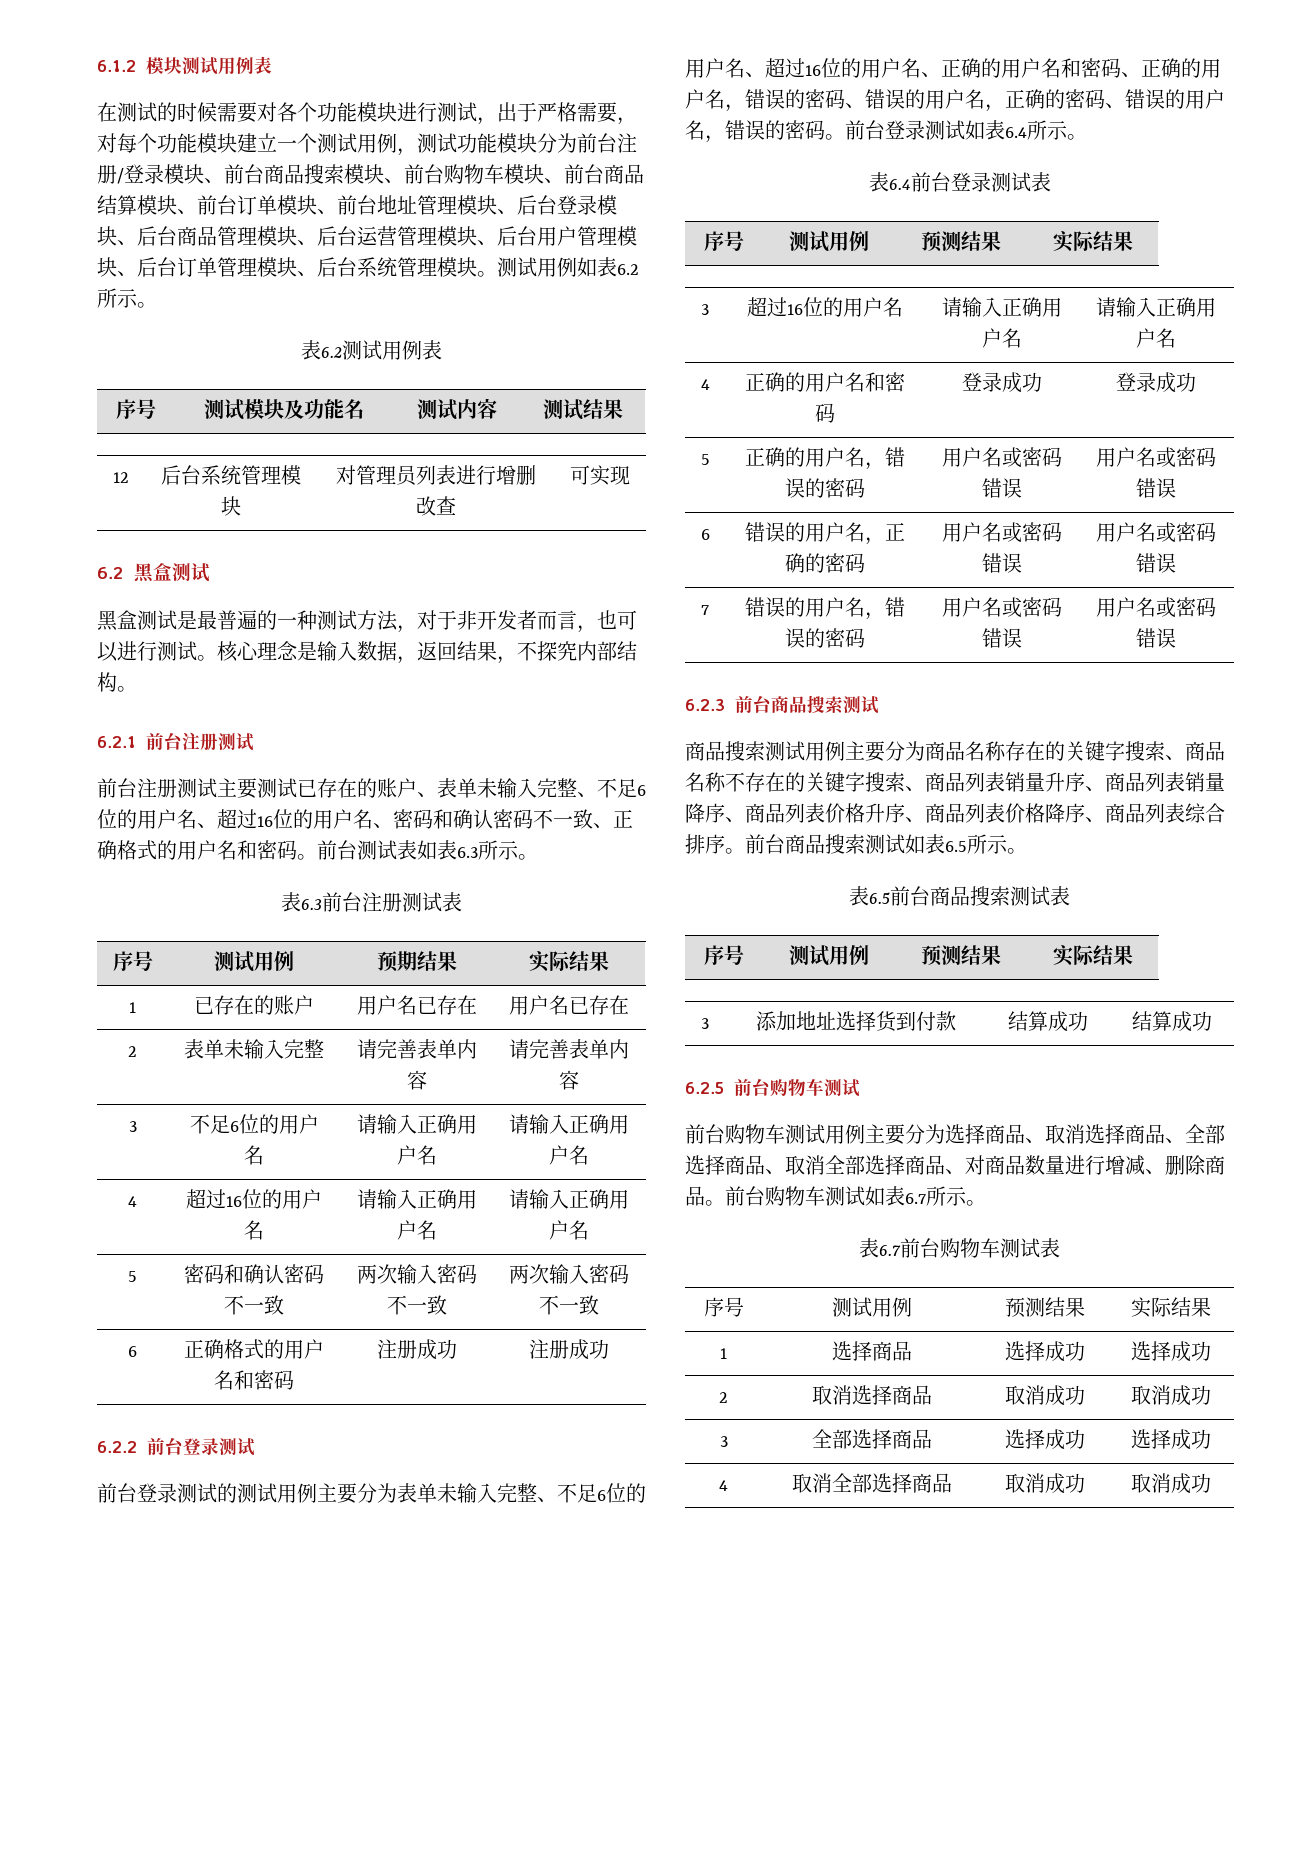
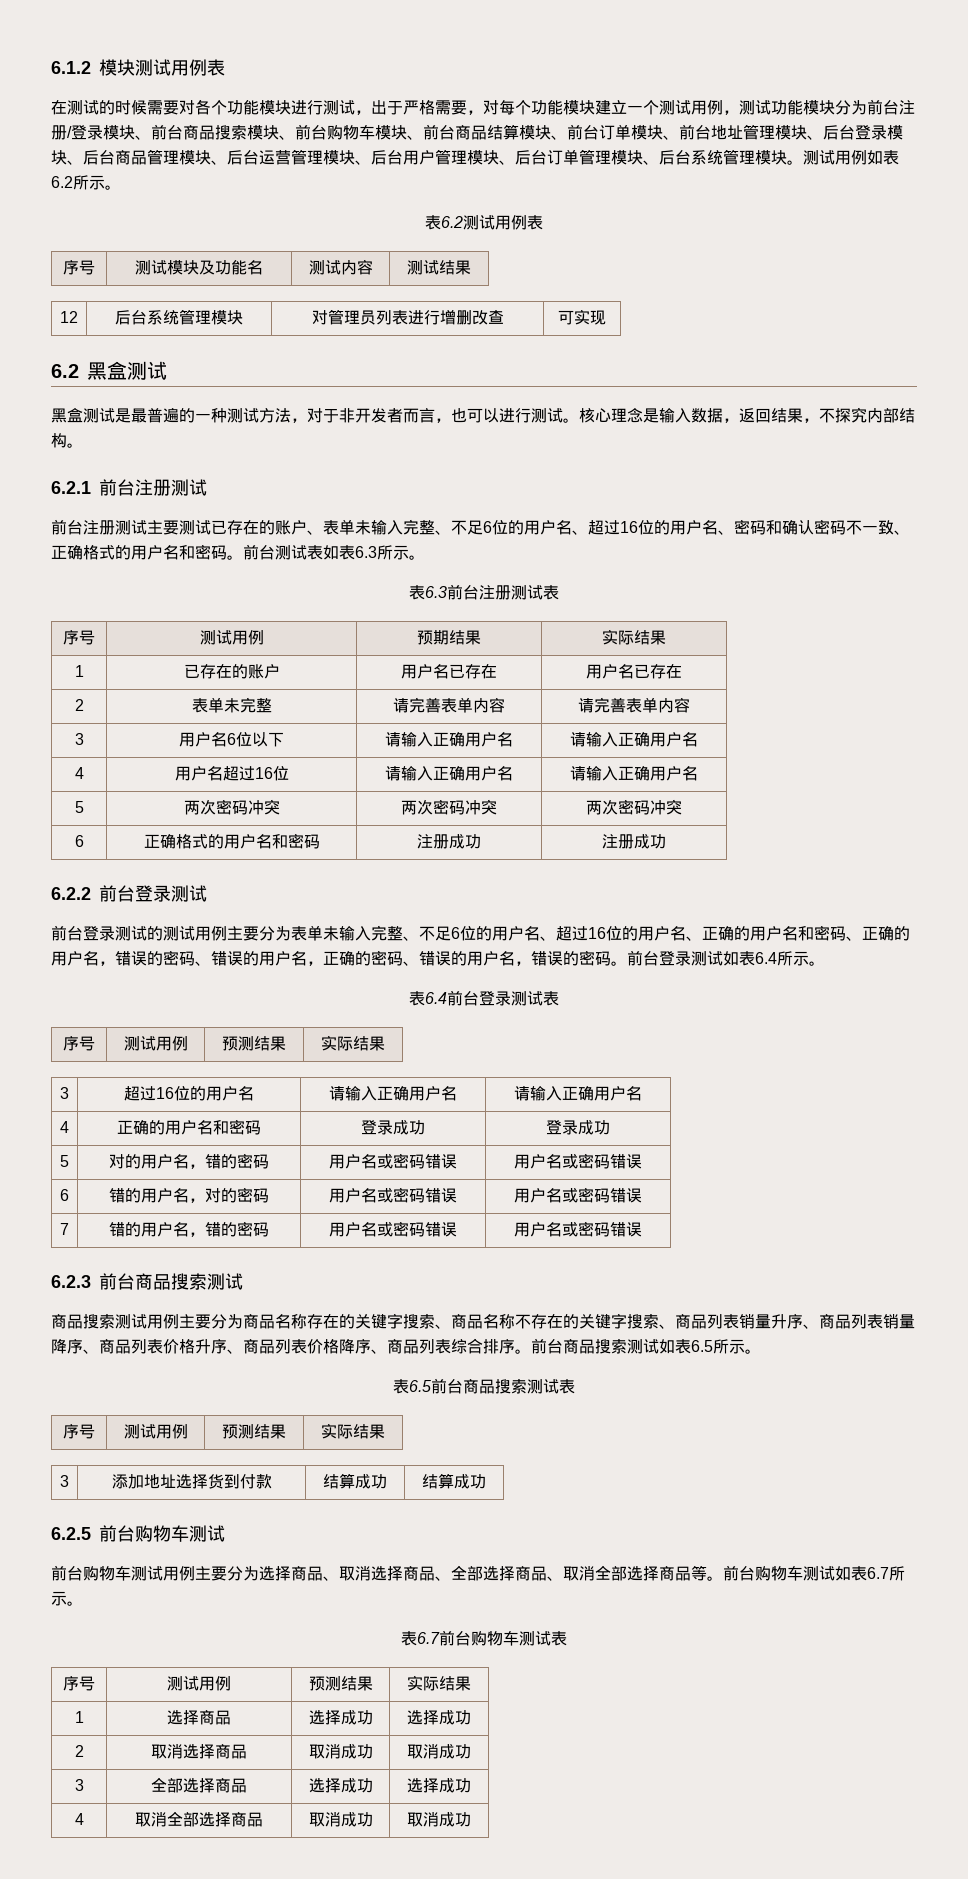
- 2 | 表单未输入完整 | 请完善表单内容 | 请完善表单内容
+ 2 | 表单未完整 | 请完善表单内容 | 请完善表单内容
- 3 | 不足6位的用户名 | 请输入正确用户名 | 请输入正确用户名
- 4 | 超过16位的用户名 | 请输入正确用户名 | 请输入正确用户名
+ 3 | 用户名6位以下 | 请输入正确用户名 | 请输入正确用户名
+ 4 | 用户名超过16位 | 请输入正确用户名 | 请输入正确用户名
- 5 | 密码和确认密码不一致 | 两次输入密码不一致 | 两次输入密码不一致
+ 5 | 两次密码冲突 | 两次密码冲突 | 两次密码冲突
- 5 | 正确的用户名，错误的密码 | 用户名或密码错误 | 用户名或密码错误
+ 5 | 对的用户名，错的密码 | 用户名或密码错误 | 用户名或密码错误
- 6 | 错误的用户名，正确的密码 | 用户名或密码错误 | 用户名或密码错误
+ 6 | 错的用户名，对的密码 | 用户名或密码错误 | 用户名或密码错误
- 7 | 错误的用户名，错误的密码 | 用户名或密码错误 | 用户名或密码错误
+ 7 | 错的用户名，错的密码 | 用户名或密码错误 | 用户名或密码错误
- 前台购物车测试用例主要分为选择商品、取消选择商品、全部选择商品、取消全部选择商品、对商品数量进行增减、删除商品。
+ 前台购物车测试用例主要分为选择商品、取消选择商品、全部选择商品、取消全部选择商品等。

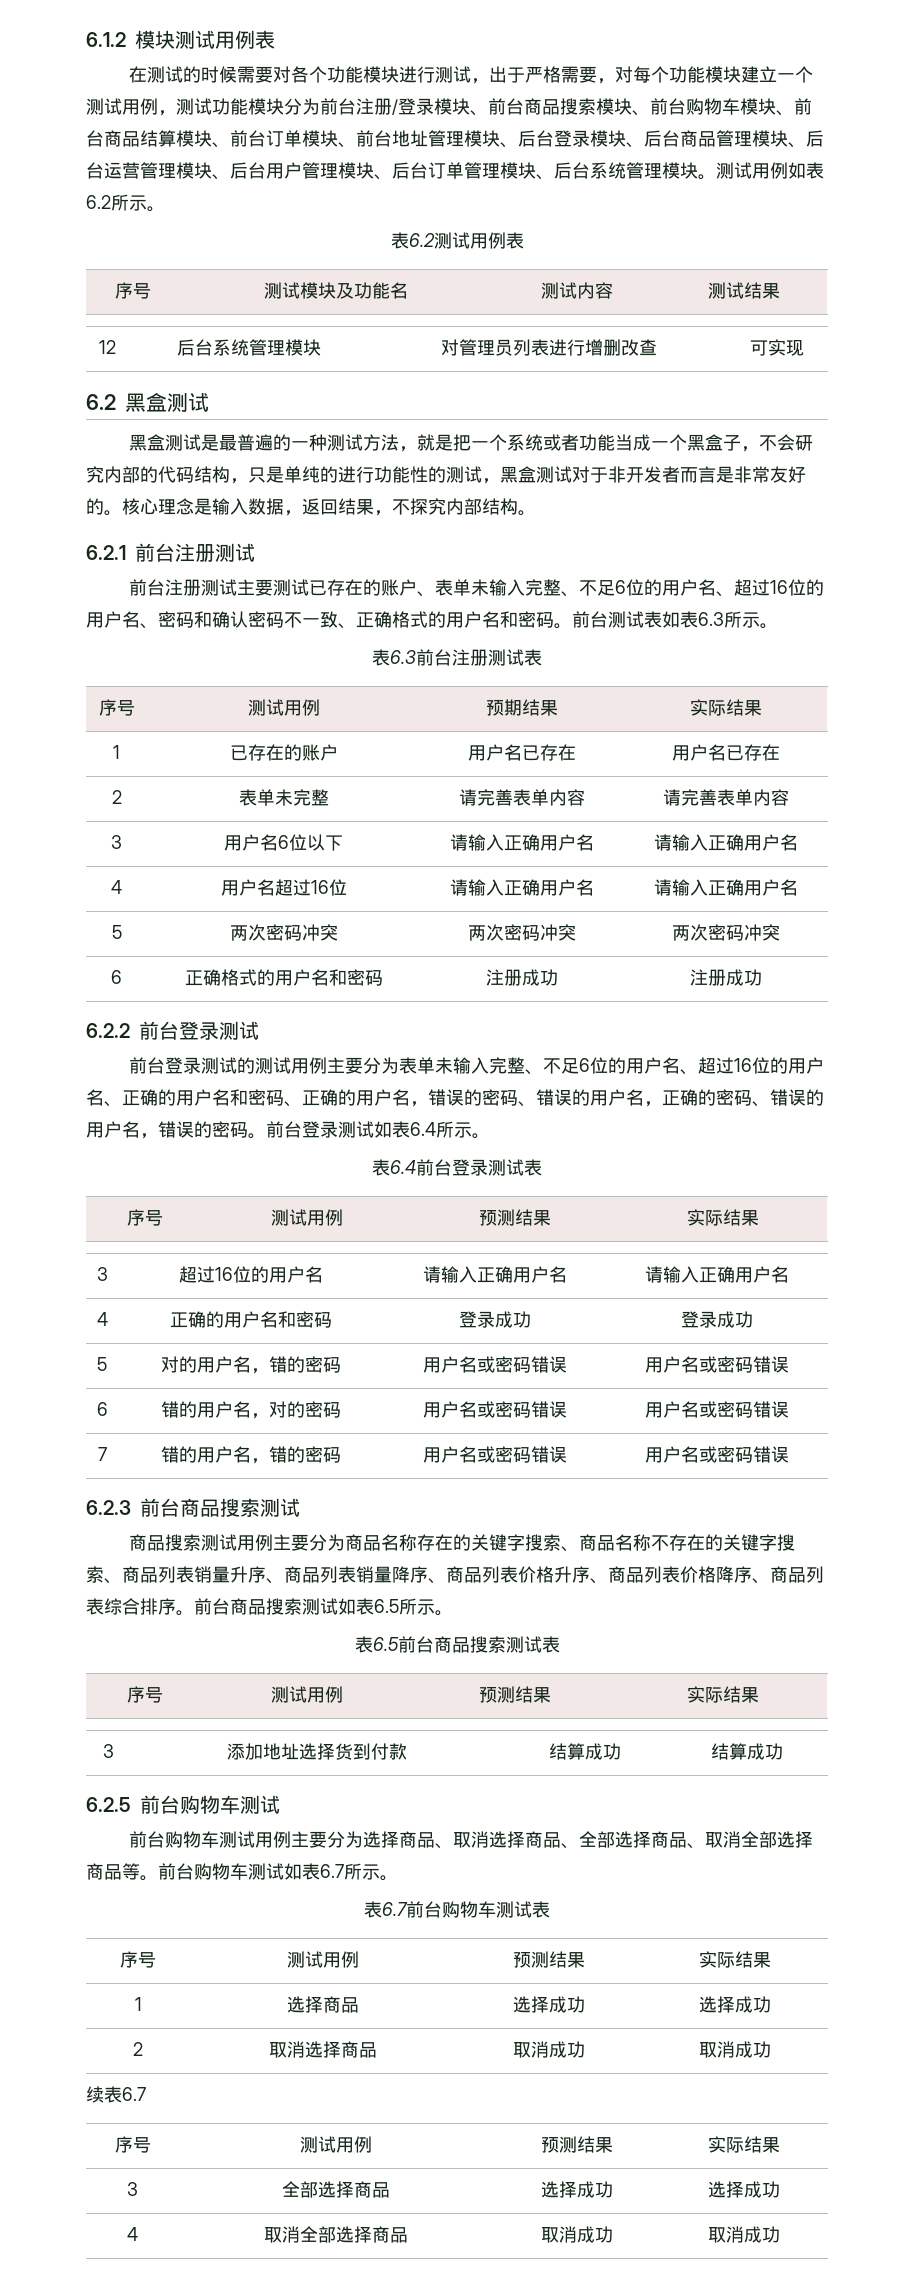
- 黑盒测试是最普遍的一种测试方法，对于非开发者而言，也可以进行测试。
+ 黑盒测试是最普遍的一种测试方法，就是把一个系统或者功能当成一个黑盒子，不会研究内部的代码结构，只是单纯的进行功能性的测试，黑盒测试对于非开发者而言是非常友好的。
+ 续表6.7
+ 序号 | 测试用例 | 预测结果 | 实际结果

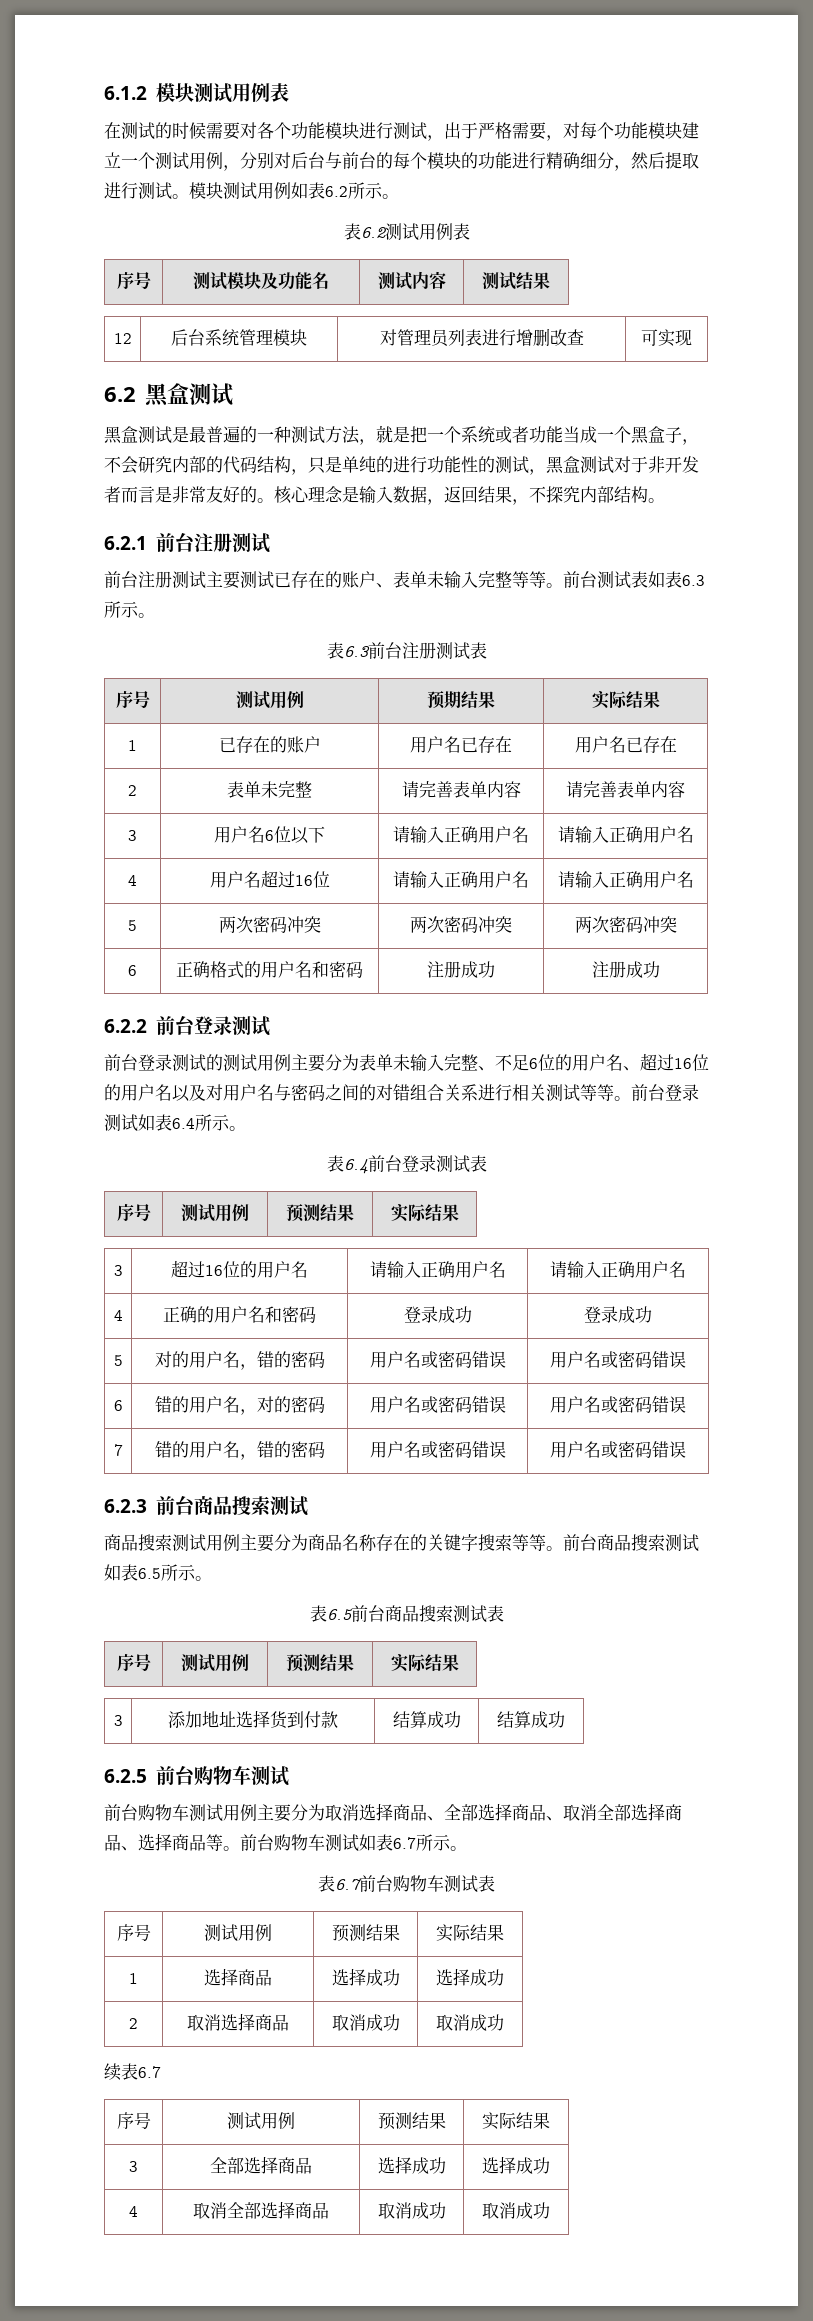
- 在测试的时候需要对各个功能模块进行测试，出于严格需要，对每个功能模块建立一个测试用例，测试功能模块分为前台注册/登录模块、前台商品搜索模块、前台购物车模块、前台商品结算模块、前台订单模块、前台地址管理模块、后台登录模块、后台商品管理模块、后台运营管理模块、后台用户管理模块、后台订单管理模块、后台系统管理模块。测试用例如表6.2所示。
+ 在测试的时候需要对各个功能模块进行测试，出于严格需要，对每个功能模块建立一个测试用例，分别对后台与前台的每个模块的功能进行精确细分，然后提取进行测试。模块测试用例如表6.2所示。
- 前台注册测试主要测试已存在的账户、表单未输入完整、不足6位的用户名、超过16位的用户名、密码和确认密码不一致、正确格式的用户名和密码。
+ 前台注册测试主要测试已存在的账户、表单未输入完整等等。
- 前台登录测试的测试用例主要分为表单未输入完整、不足6位的用户名、超过16位的用户名、正确的用户名和密码、正确的用户名，错误的密码、错误的用户名，正确的密码、错误的用户名，错误的密码。
+ 前台登录测试的测试用例主要分为表单未输入完整、不足6位的用户名、超过16位的用户名以及对用户名与密码之间的对错组合关系进行相关测试等等。
- 商品搜索测试用例主要分为商品名称存在的关键字搜索、商品名称不存在的关键字搜索、商品列表销量升序、商品列表销量降序、商品列表价格升序、商品列表价格降序、商品列表综合排序。
+ 商品搜索测试用例主要分为商品名称存在的关键字搜索等等。
- 前台购物车测试用例主要分为选择商品、取消选择商品、全部选择商品、取消全部选择商品等。
+ 前台购物车测试用例主要分为取消选择商品、全部选择商品、取消全部选择商品、选择商品等。

